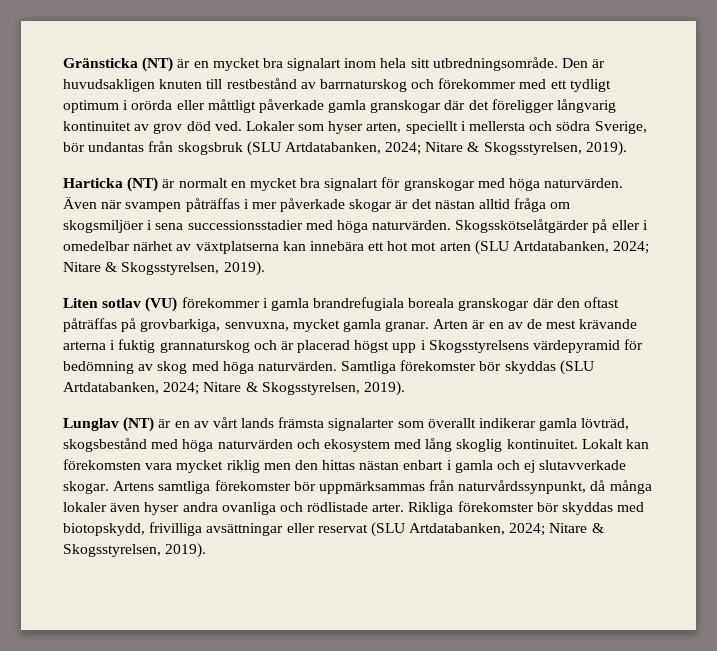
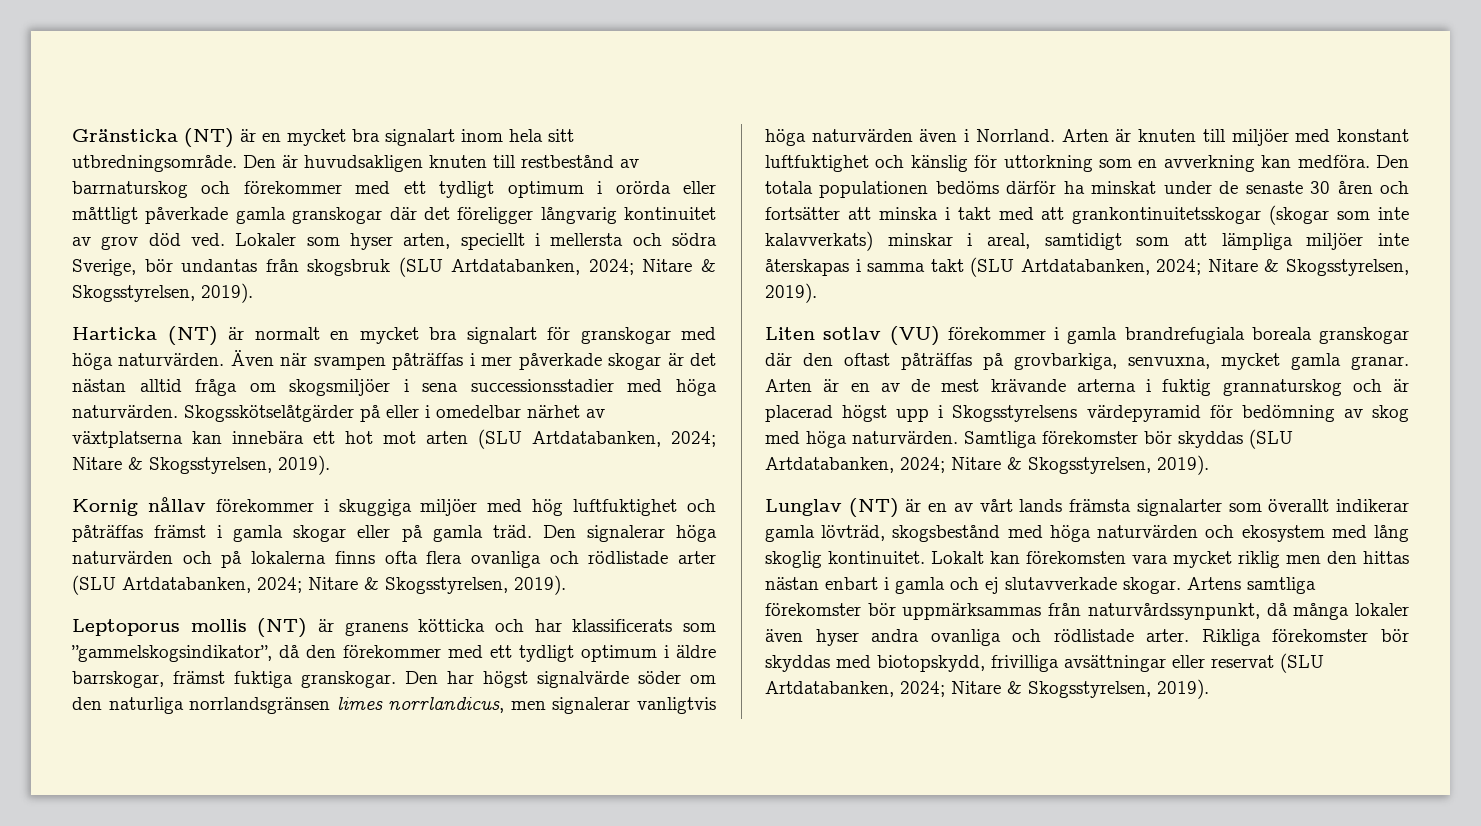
+ Kornig nållav förekommer i skuggiga miljöer med hög luftfuktighet och påträffas främst i gamla skogar eller på gamla träd. Den signalerar höga naturvärden och på lokalerna finns ofta flera ovanliga och rödlistade arter (SLU Artdatabanken, 2024; Nitare & Skogsstyrelsen, 2019).
+ Leptoporus mollis (NT) är granens kötticka och har klassificerats som ”gammelskogsindikator”, då den förekommer med ett tydligt optimum i äldre barrskogar, främst fuktiga granskogar. Den har högst signalvärde söder om den naturliga norrlandsgränsen limes norrlandicus, men signalerar vanligtvis höga naturvärden även i Norrland. Arten är knuten till miljöer med konstant luftfuktighet och känslig för uttorkning som en avverkning kan medföra. Den totala populationen bedöms därför ha minskat under de senaste 30 åren och fortsätter att minska i takt med att grankontinuitetsskogar (skogar som inte kalavverkats) minskar i areal, samtidigt som att lämpliga miljöer inte återskapas i samma takt (SLU Artdatabanken, 2024; Nitare & Skogsstyrelsen, 2019).

